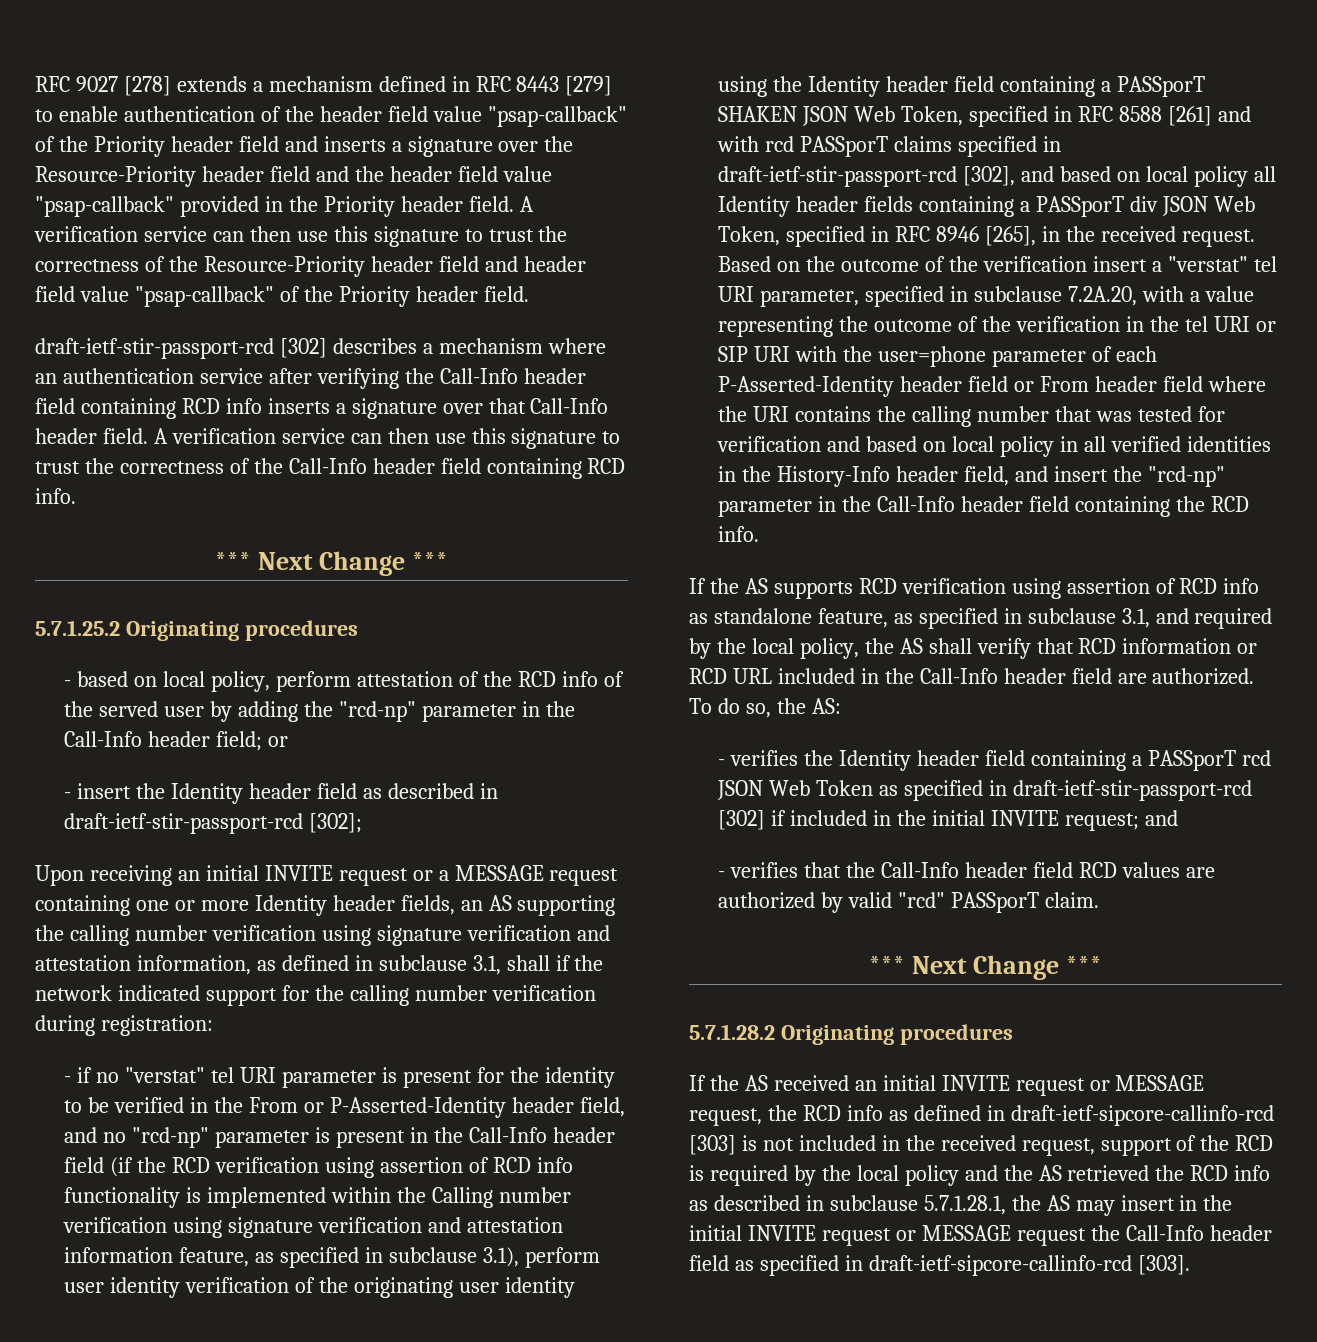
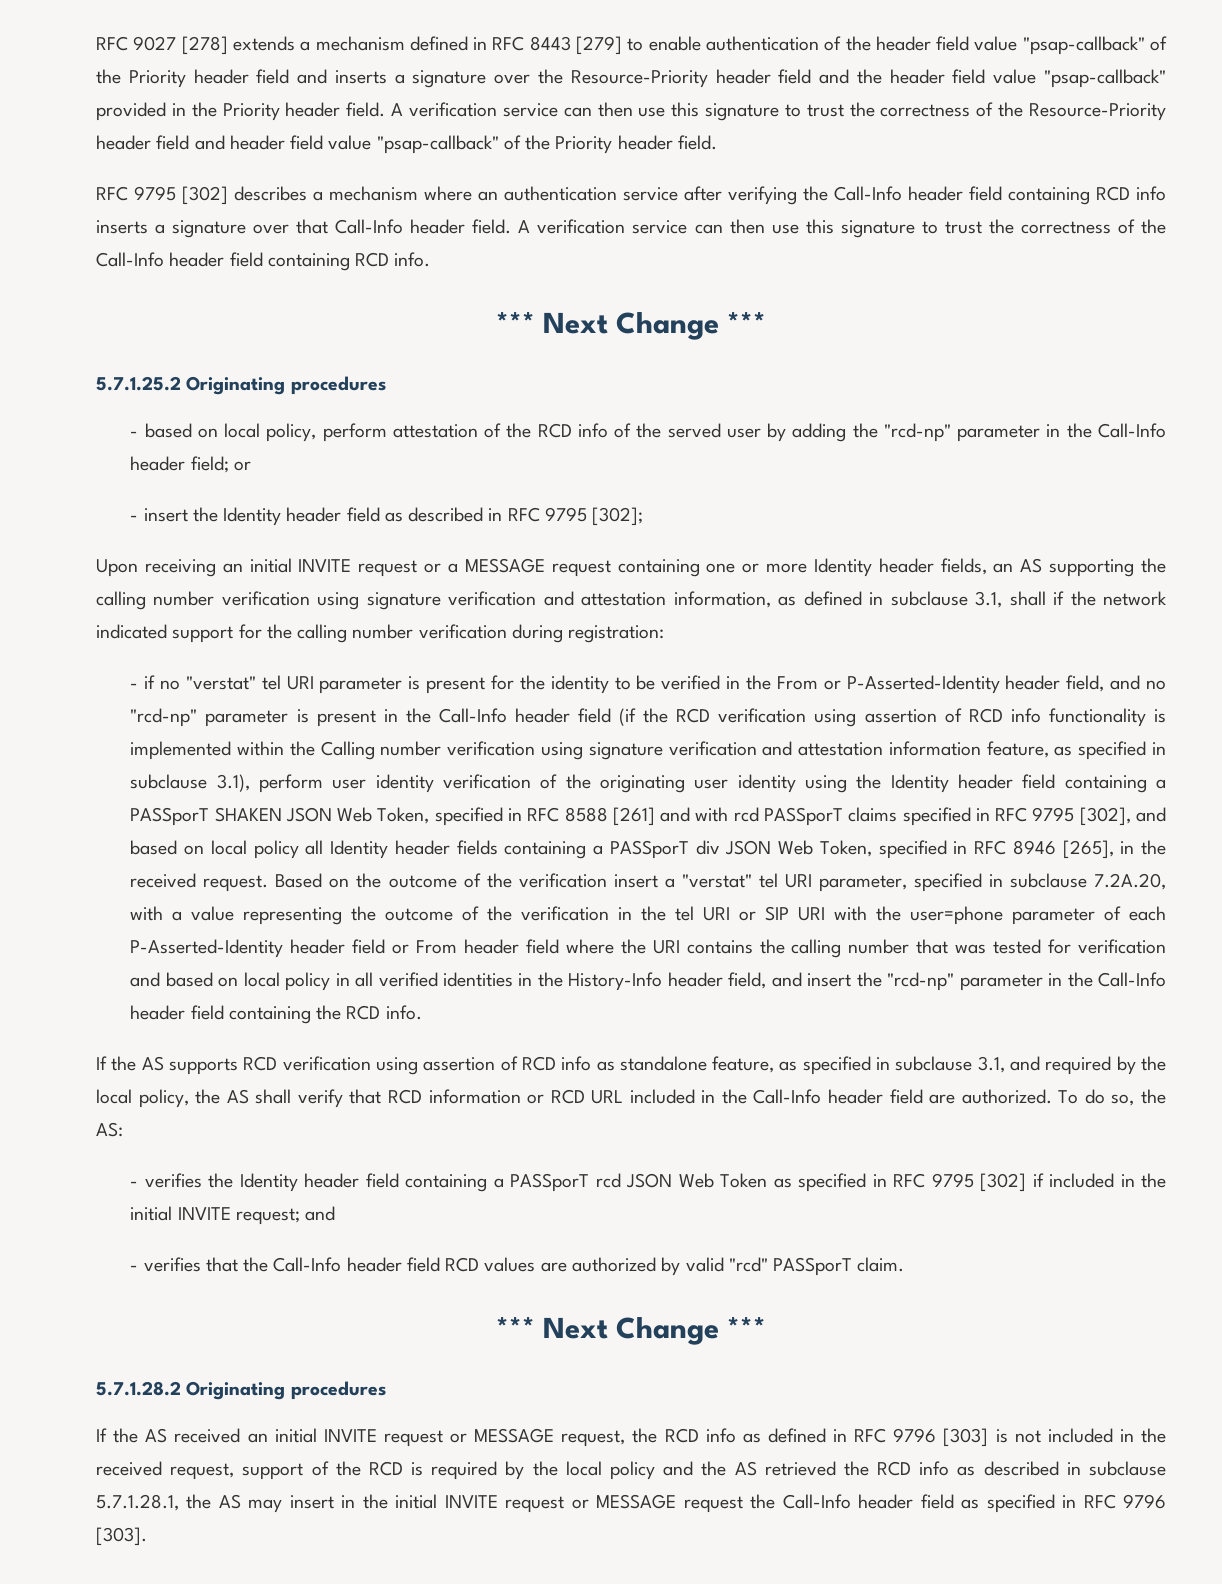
- draft-ietf-stir-passport-rcd [302] describes a mechanism where an authentication service after verifying the Call-Info header field containing RCD info inserts a signature over that Call-Info header field.
+ RFC 9795 [302] describes a mechanism where an authentication service after verifying the Call-Info header field containing RCD info inserts a signature over that Call-Info header field.
- - insert the Identity header field as described in draft-ietf-stir-passport-rcd [302];
+ - insert the Identity header field as described in RFC 9795 [302];
- - if no "verstat" tel URI parameter is present for the identity to be verified in the From or P-Asserted-Identity header field, and no "rcd-np" parameter is present in the Call-Info header field (if the RCD verification using assertion of RCD info functionality is implemented within the Calling number verification using signature verification and attestation information feature, as specified in subclause 3.1), perform user identity verification of the originating user identity using the Identity header field containing a PASSporT SHAKEN JSON Web Token, specified in RFC 8588 [261] and with rcd PASSporT claims specified in draft-ietf-stir-passport-rcd [302], and based on local policy all Identity header fields containing a PASSporT div JSON Web Token, specified in RFC 8946 [265], in the received request.
+ - if no "verstat" tel URI parameter is present for the identity to be verified in the From or P-Asserted-Identity header field, and no "rcd-np" parameter is present in the Call-Info header field (if the RCD verification using assertion of RCD info functionality is implemented within the Calling number verification using signature verification and attestation information feature, as specified in subclause 3.1), perform user identity verification of the originating user identity using the Identity header field containing a PASSporT SHAKEN JSON Web Token, specified in RFC 8588 [261] and with rcd PASSporT claims specified in RFC 9795 [302], and based on local policy all Identity header fields containing a PASSporT div JSON Web Token, specified in RFC 8946 [265], in the received request.
- - verifies the Identity header field containing a PASSporT rcd JSON Web Token as specified in draft-ietf-stir-passport-rcd [302] if included in the initial INVITE request; and
+ - verifies the Identity header field containing a PASSporT rcd JSON Web Token as specified in RFC 9795 [302] if included in the initial INVITE request; and
- If the AS received an initial INVITE request or MESSAGE request, the RCD info as defined in draft-ietf-sipcore-callinfo-rcd [303] is not included in the received request, support of the RCD is required by the local policy and the AS retrieved the RCD info as described in subclause 5.7.1.28.1, the AS may insert in the initial INVITE request or MESSAGE request the Call-Info header field as specified in draft-ietf-sipcore-callinfo-rcd [303].
+ If the AS received an initial INVITE request or MESSAGE request, the RCD info as defined in RFC 9796 [303] is not included in the received request, support of the RCD is required by the local policy and the AS retrieved the RCD info as described in subclause 5.7.1.28.1, the AS may insert in the initial INVITE request or MESSAGE request the Call-Info header field as specified in RFC 9796 [303].

